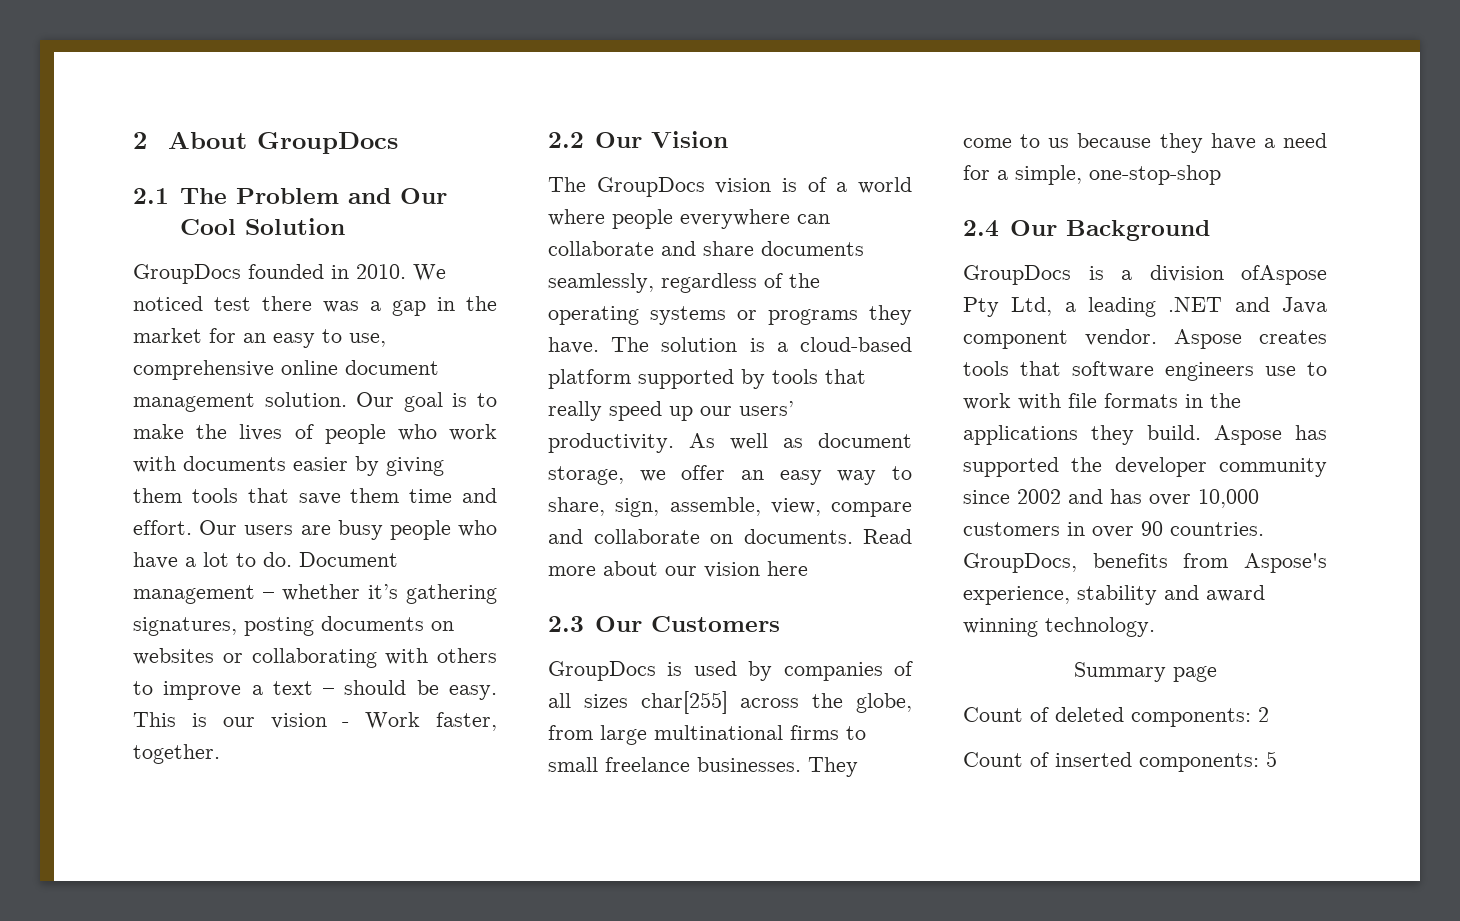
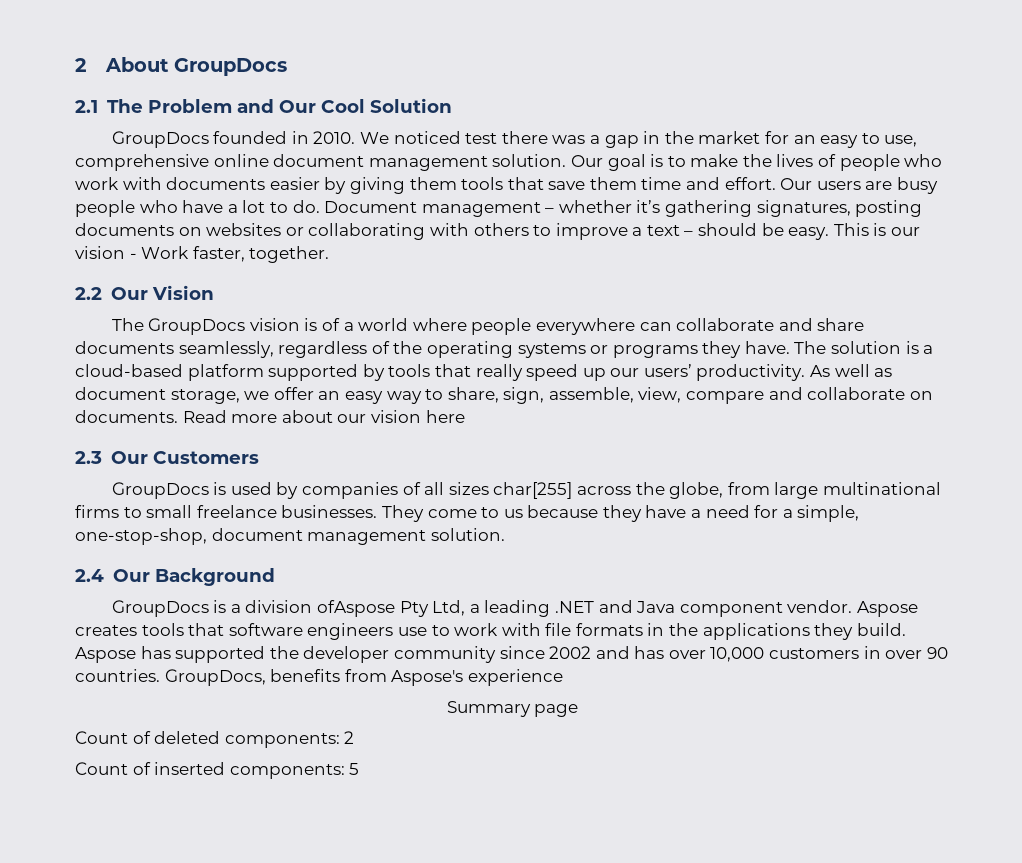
- They come to us because they have a need for a simple, one-stop-shop
+ They come to us because they have a need for a simple, one-stop-shop, document management solution.
- GroupDocs, benefits from Aspose's experience, stability and award winning technology.
+ GroupDocs, benefits from Aspose's experience

